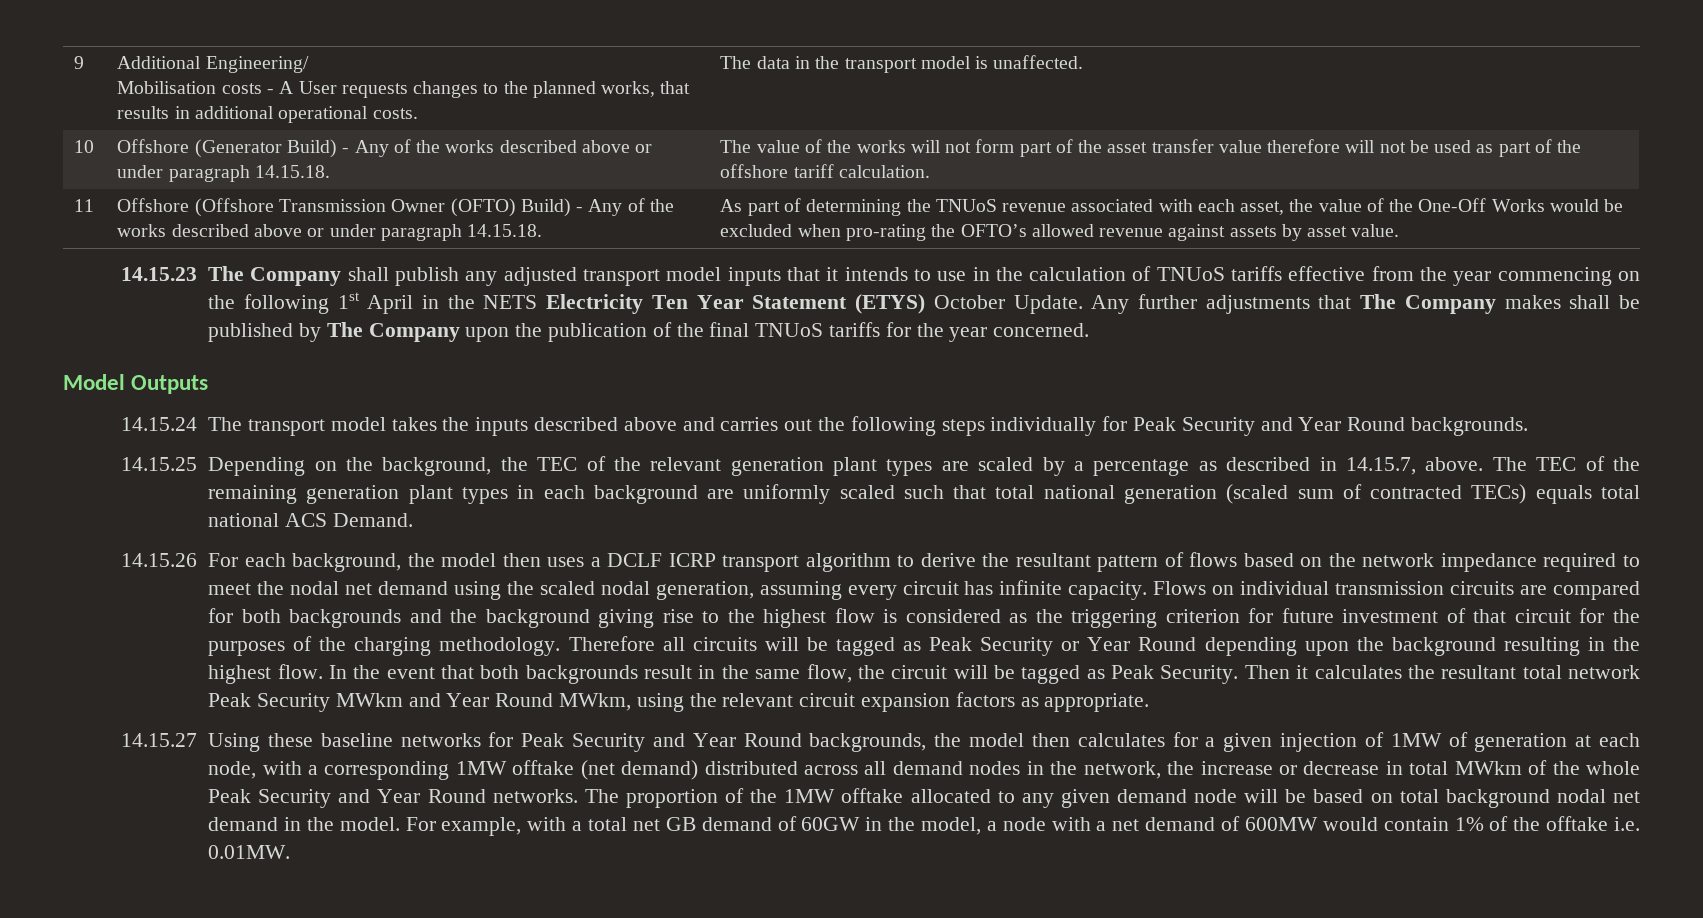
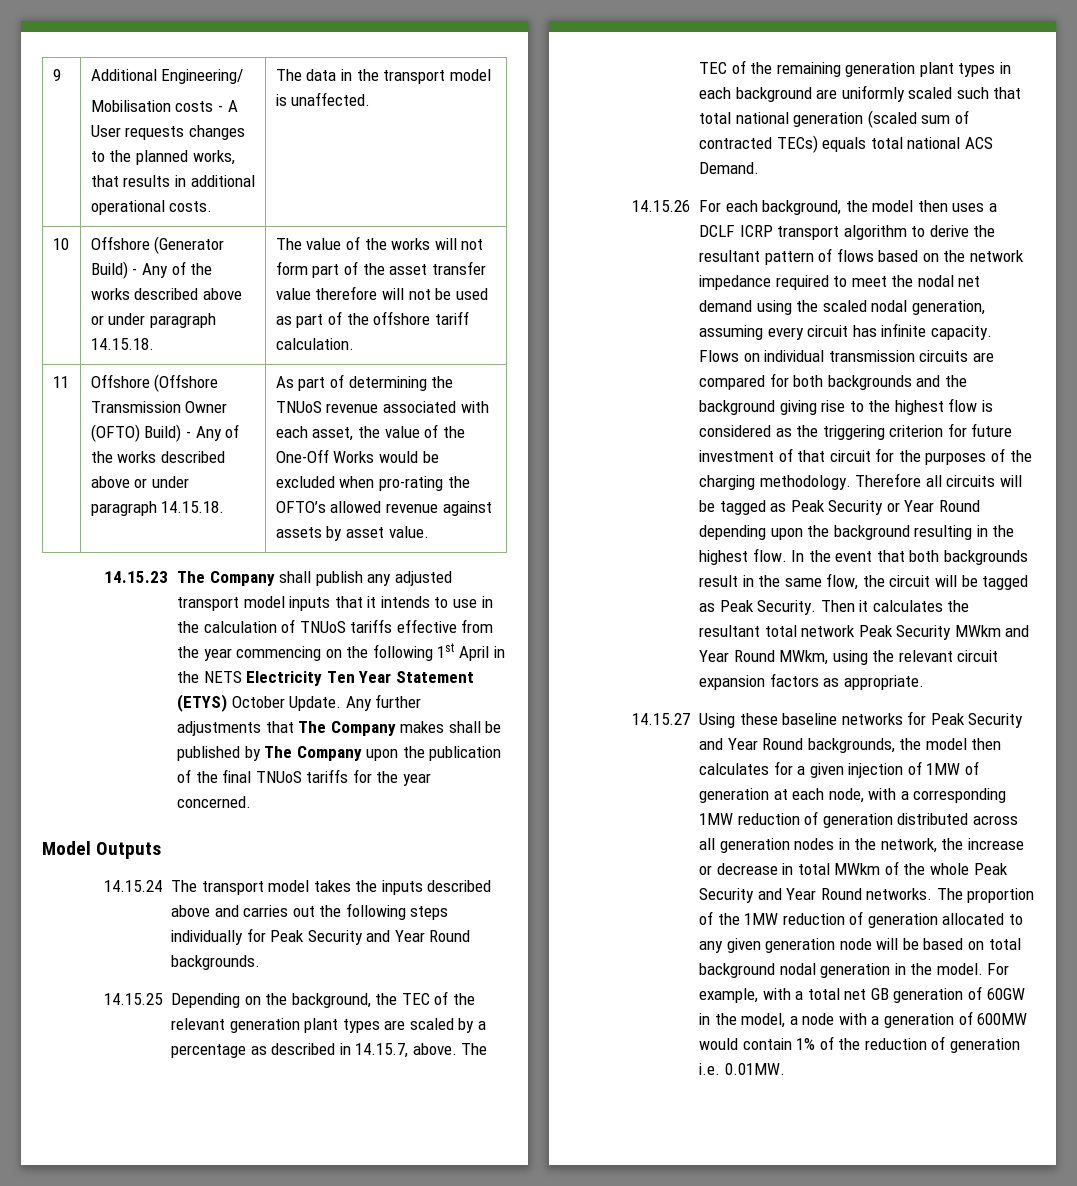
- 14.15.27 Using these baseline networks for Peak Security and Year Round backgrounds, the model then calculates for a given injection of 1MW of generation at each node, with a corresponding 1MW offtake (net demand) distributed across all demand nodes in the network, the increase or decrease in total MWkm of the whole Peak Security and Year Round networks.
+ 14.15.27 Using these baseline networks for Peak Security and Year Round backgrounds, the model then calculates for a given injection of 1MW of generation at each node, with a corresponding 1MW reduction of generation distributed across all generation nodes in the network, the increase or decrease in total MWkm of the whole Peak Security and Year Round networks.
- The proportion of the 1MW offtake allocated to any given demand node will be based on total background nodal net demand in the model.
+ The proportion of the 1MW reduction of generation allocated to any given generation node will be based on total background nodal generation in the model.
- For example, with a total net GB demand of 60GW in the model, a node with a net demand of 600MW would contain 1% of the offtake i.e. 0.01MW.
+ For example, with a total net GB generation of 60GW in the model, a node with a generation of 600MW would contain 1% of the reduction of generation i.e. 0.01MW.

